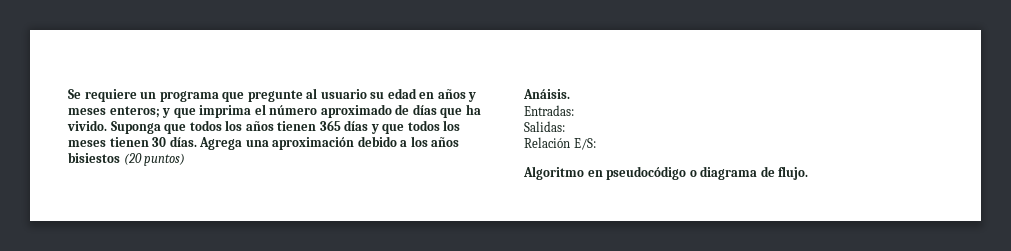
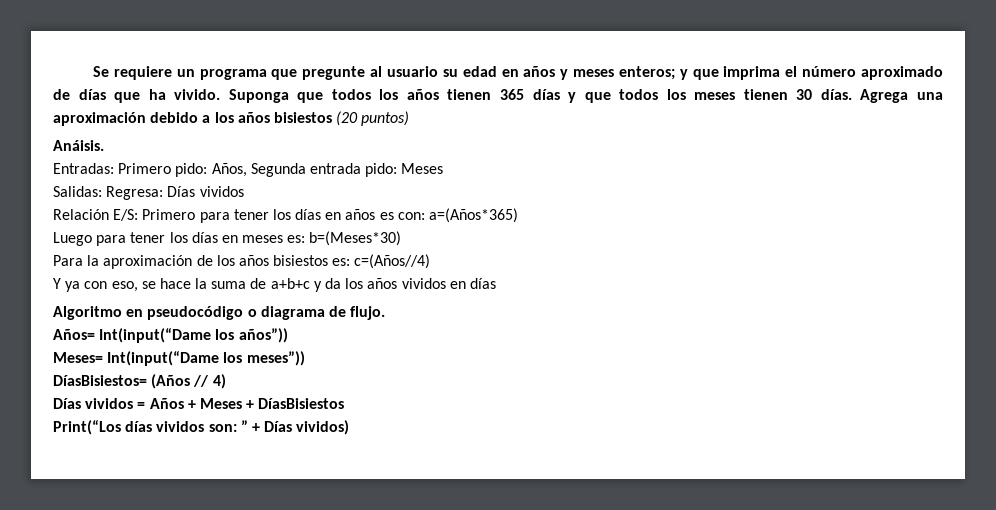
- Entradas:
- Salidas:
- Relación E/S:
+ Entradas: Primero pido: Años, Segunda entrada pido: Meses
+ Salidas: Regresa: Días vividos
+ Relación E/S: Primero para tener los días en años es con: a=(Años*365)
+ Luego para tener los días en meses es: b=(Meses*30)
+ Para la aproximación de los años bisiestos es: c=(Años//4)
+ Y ya con eso, se hace la suma de a+b+c y da los años vividos en días
+ Años= Int(input(“Dame los años”))
+ Meses= Int(input(“Dame los meses”))
+ DíasBisiestos= (Años // 4)
+ Días vividos = Años + Meses + DíasBisiestos
+ Print(“Los días vividos son: ” + Días vividos)

